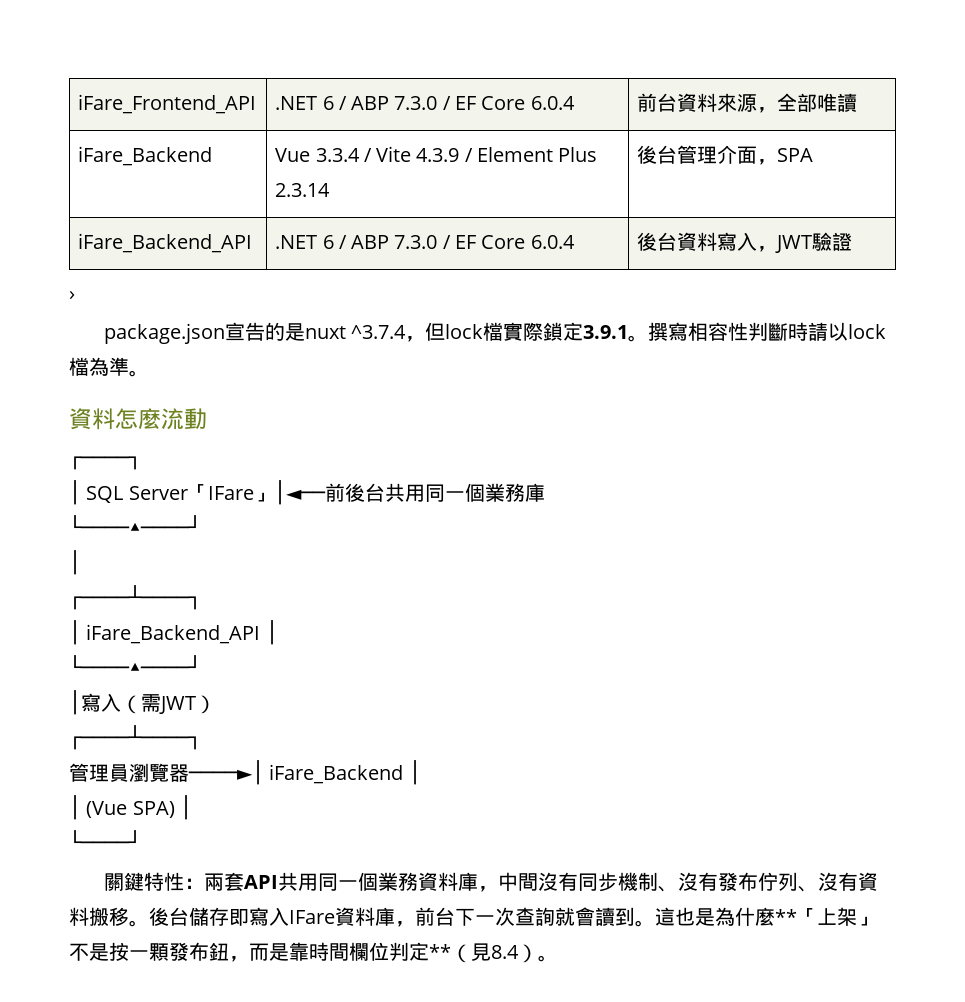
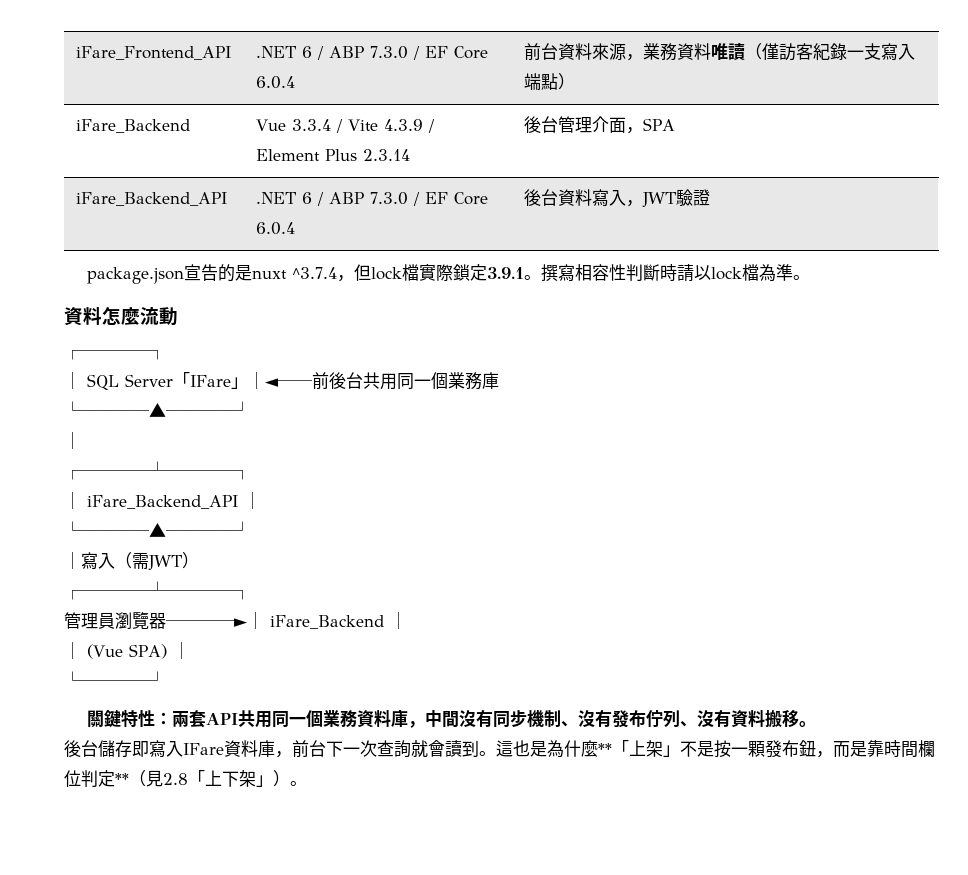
- iFare_Frontend_API | .NET 6 / ABP 7.3.0 / EF Core 6.0.4 | 前台資料來源，全部唯讀
+ iFare_Frontend_API | .NET 6 / ABP 7.3.0 / EF Core 6.0.4 | 前台資料來源，業務資料唯讀（僅訪客紀錄一支寫入端點）
- ›
- 關鍵特性：兩套API共用同一個業務資料庫，中間沒有同步機制、沒有發布佇列、沒有資料搬移。後台儲存即寫入IFare資料庫，前台下一次查詢就會讀到。
+ 關鍵特性：兩套API共用同一個業務資料庫，中間沒有同步機制、沒有發布佇列、沒有資料搬移。
+ 後台儲存即寫入IFare資料庫，前台下一次查詢就會讀到。
- 這也是為什麼**「上架」不是按一顆發布鈕，而是靠時間欄位判定**（見8.4）。
+ 這也是為什麼**「上架」不是按一顆發布鈕，而是靠時間欄位判定**（見2.8「上下架」）。

